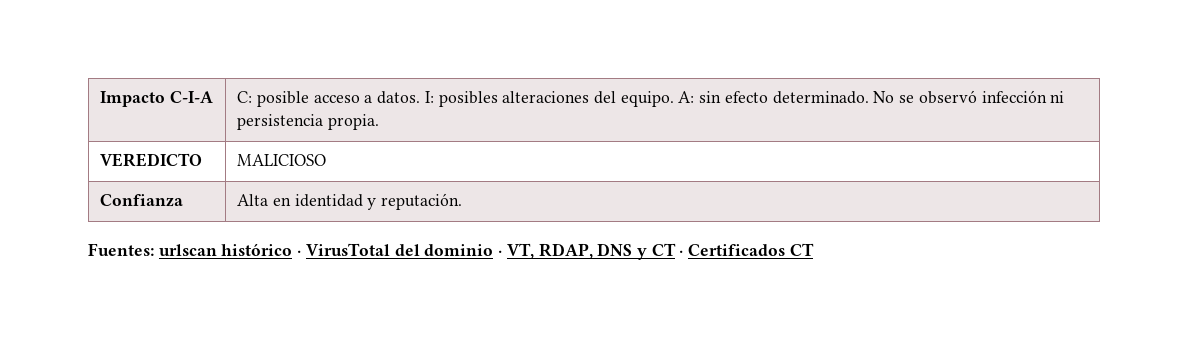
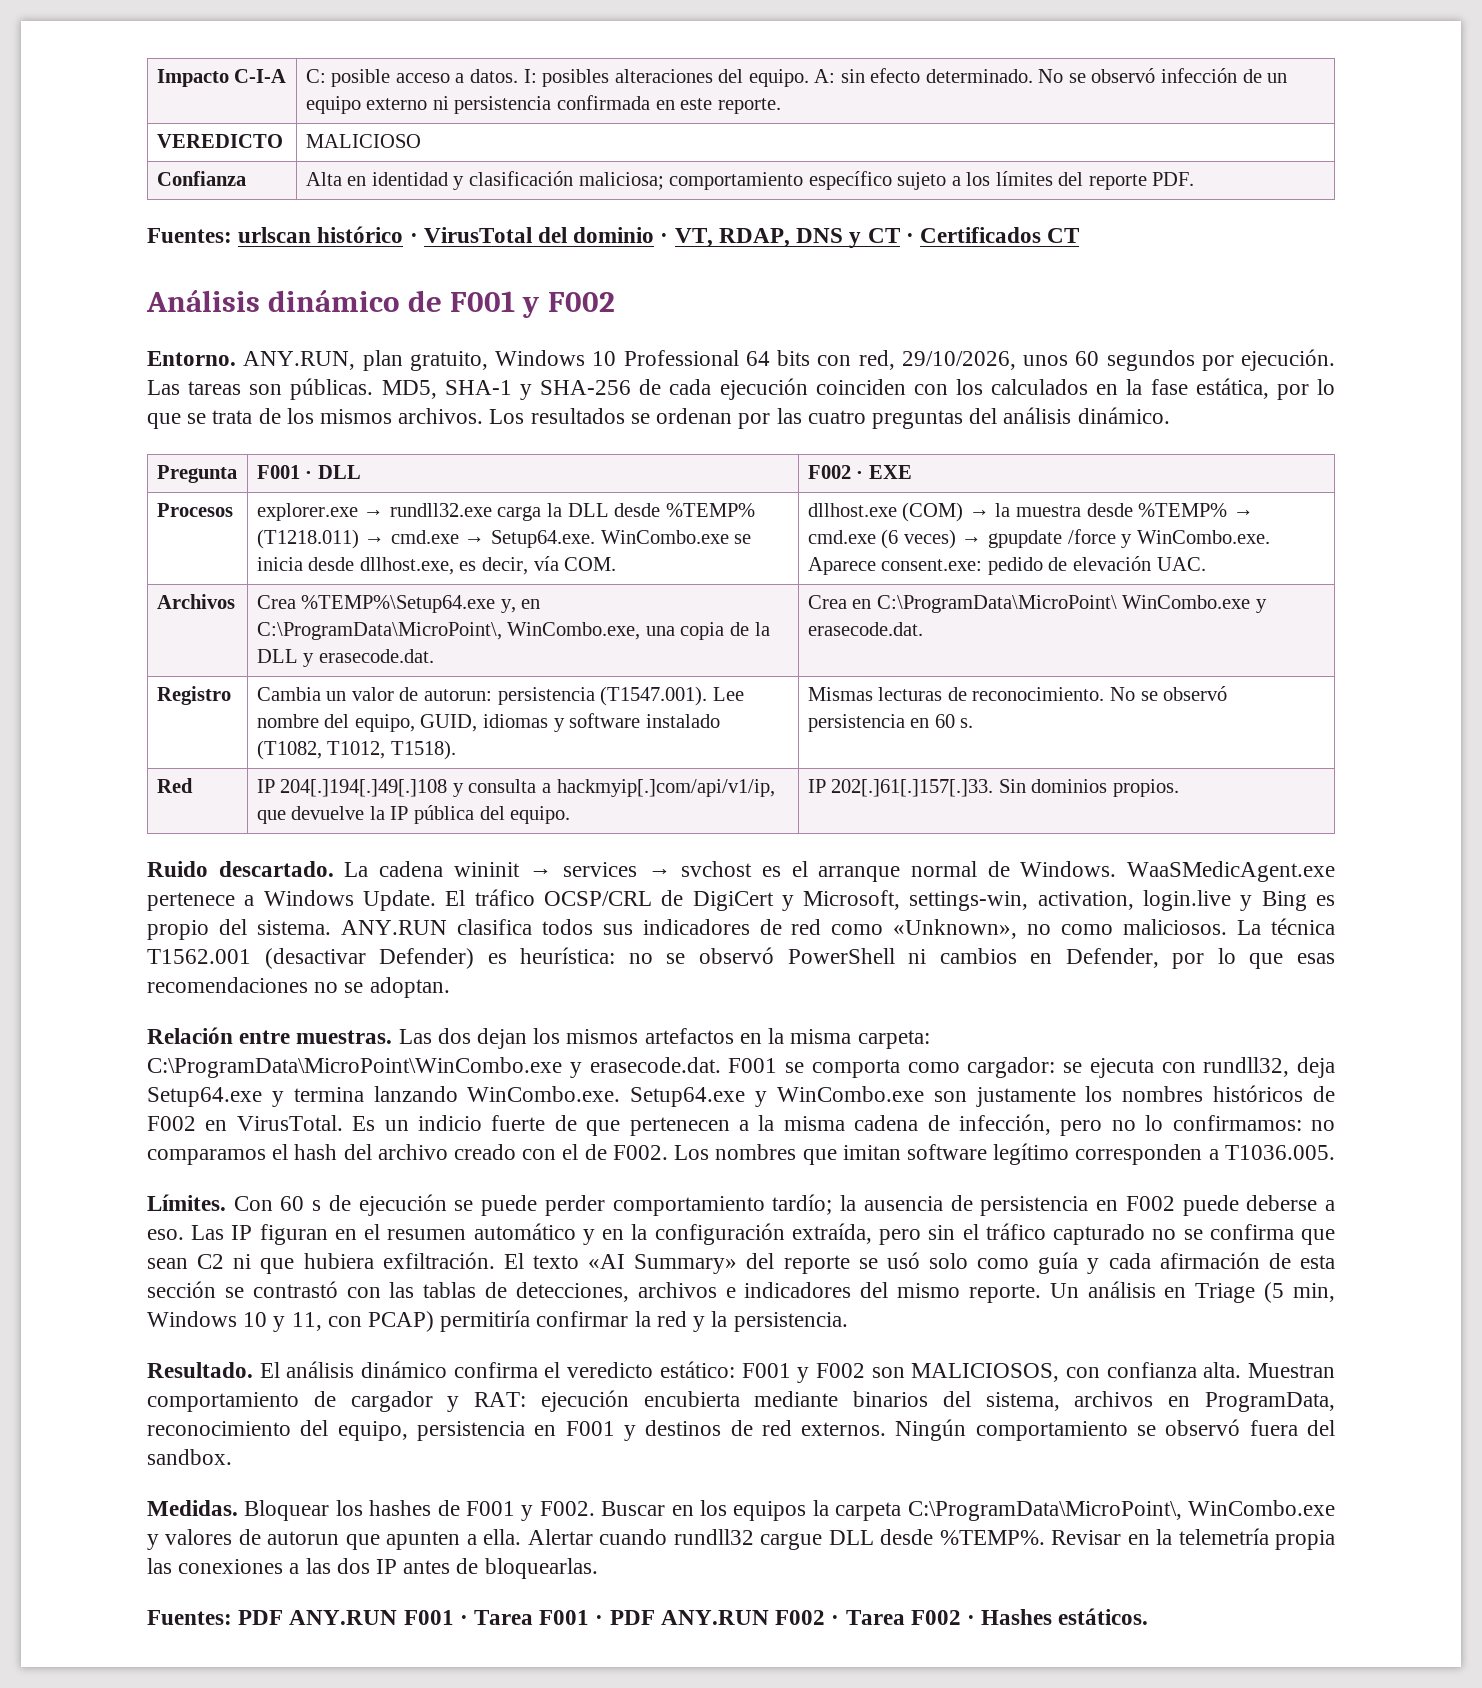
- Impacto C-I-A | C: posible acceso a datos. I: posibles alteraciones del equipo. A: sin efecto determinado. No se observó infección ni persistencia propia.
+ Impacto C-I-A | C: posible acceso a datos. I: posibles alteraciones del equipo. A: sin efecto determinado. No se observó infección de un equipo externo ni persistencia confirmada en este reporte.
- Confianza | Alta en identidad y reputación.
+ Confianza | Alta en identidad y clasificación maliciosa; comportamiento específico sujeto a los límites del reporte PDF.
+ Análisis dinámico de F001 y F002
+ Entorno. ANY.RUN, plan gratuito, Windows 10 Professional 64 bits con red, 29/10/2026, unos 60 segundos por ejecución. Las tareas son públicas. MD5, SHA-1 y SHA-256 de cada ejecución coinciden con los calculados en la fase estática, por lo que se trata de los mismos archivos. Los resultados se ordenan por las cuatro preguntas del análisis dinámico.
+ Pregunta | F001 · DLL | F002 · EXE
+ Procesos | explorer.exe → rundll32.exe carga la DLL desde %TEMP% (T1218.011) → cmd.exe → Setup64.exe. WinCombo.exe se inicia desde dllhost.exe, es decir, vía COM. | dllhost.exe (COM) → la muestra desde %TEMP% → cmd.exe (6 veces) → gpupdate /force y WinCombo.exe. Aparece consent.exe: pedido de elevación UAC.
+ Archivos | Crea %TEMP%\Setup64.exe y, en C:\ProgramData\MicroPoint\, WinCombo.exe, una copia de la DLL y erasecode.dat. | Crea en C:\ProgramData\MicroPoint\ WinCombo.exe y erasecode.dat.
+ Registro | Cambia un valor de autorun: persistencia (T1547.001). Lee nombre del equipo, GUID, idiomas y software instalado (T1082, T1012, T1518). | Mismas lecturas de reconocimiento. No se observó persistencia en 60 s.
+ Red | IP 204[.]194[.]49[.]108 y consulta a hackmyip[.]com/api/v1/ip, que devuelve la IP pública del equipo. | IP 202[.]61[.]157[.]33. Sin dominios propios.
+ Ruido descartado. La cadena wininit → services → svchost es el arranque normal de Windows. WaaSMedicAgent.exe pertenece a Windows Update. El tráfico OCSP/CRL de DigiCert y Microsoft, settings-win, activation, login.live y Bing es propio del sistema. ANY.RUN clasifica todos sus indicadores de red como «Unknown», no como maliciosos. La técnica T1562.001 (desactivar Defender) es heurística: no se observó PowerShell ni cambios en Defender, por lo que esas recomendaciones no se adoptan.
+ Relación entre muestras. Las dos dejan los mismos artefactos en la misma carpeta: C:\ProgramData\MicroPoint\WinCombo.exe y erasecode.dat. F001 se comporta como cargador: se ejecuta con rundll32, deja Setup64.exe y termina lanzando WinCombo.exe. Setup64.exe y WinCombo.exe son justamente los nombres históricos de F002 en VirusTotal. Es un indicio fuerte de que pertenecen a la misma cadena de infección, pero no lo confirmamos: no comparamos el hash del archivo creado con el de F002. Los nombres que imitan software legítimo corresponden a T1036.005.
+ Límites. Con 60 s de ejecución se puede perder comportamiento tardío; la ausencia de persistencia en F002 puede deberse a eso. Las IP figuran en el resumen automático y en la configuración extraída, pero sin el tráfico capturado no se confirma que sean C2 ni que hubiera exfiltración. El texto «AI Summary» del reporte se usó solo como guía y cada afirmación de esta sección se contrastó con las tablas de detecciones, archivos e indicadores del mismo reporte. Un análisis en Triage (5 min, Windows 10 y 11, con PCAP) permitiría confirmar la red y la persistencia.
+ Resultado. El análisis dinámico confirma el veredicto estático: F001 y F002 son MALICIOSOS, con confianza alta. Muestran comportamiento de cargador y RAT: ejecución encubierta mediante binarios del sistema, archivos en ProgramData, reconocimiento del equipo, persistencia en F001 y destinos de red externos. Ningún comportamiento se observó fuera del sandbox.
+ Medidas. Bloquear los hashes de F001 y F002. Buscar en los equipos la carpeta C:\ProgramData\MicroPoint\, WinCombo.exe y valores de autorun que apunten a ella. Alertar cuando rundll32 cargue DLL desde %TEMP%. Revisar en la telemetría propia las conexiones a las dos IP antes de bloquearlas.
+ Fuentes: PDF ANY.RUN F001 · Tarea F001 · PDF ANY.RUN F002 · Tarea F002 · Hashes estáticos.

